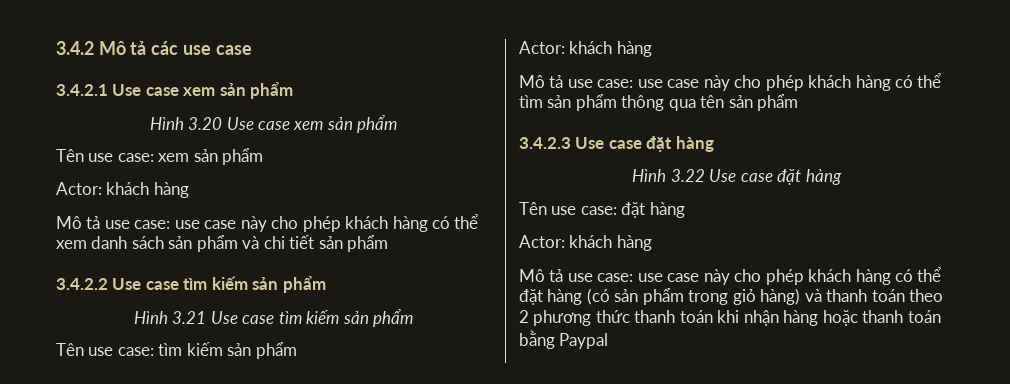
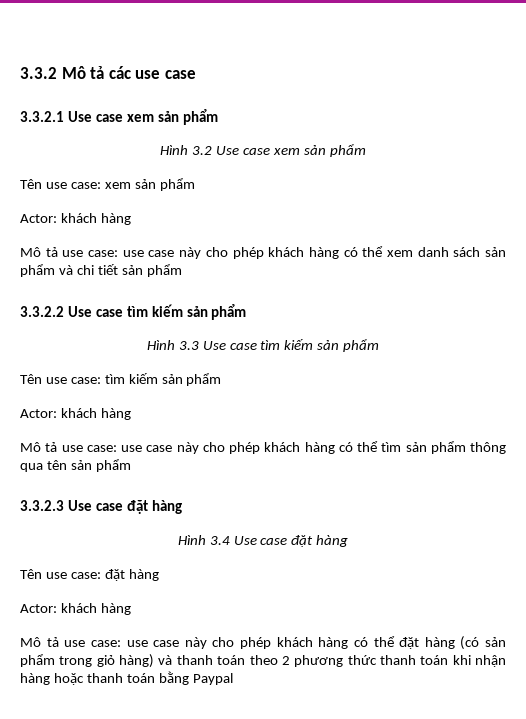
- 3.4.2 Mô tả các use case
+ 3.3.2 Mô tả các use case
- 3.4.2.1 Use case xem sản phẩm
+ 3.3.2.1 Use case xem sản phẩm
- Hình 3.20 Use case xem sản phẩm
+ Hình 3.2 Use case xem sản phẩm
- 3.4.2.2 Use case tìm kiếm sản phẩm
+ 3.3.2.2 Use case tìm kiếm sản phẩm
- Hình 3.21 Use case tìm kiếm sản phẩm
+ Hình 3.3 Use case tìm kiếm sản phẩm
- 3.4.2.3 Use case đặt hàng
+ 3.3.2.3 Use case đặt hàng
- Hình 3.22 Use case đặt hàng
+ Hình 3.4 Use case đặt hàng

